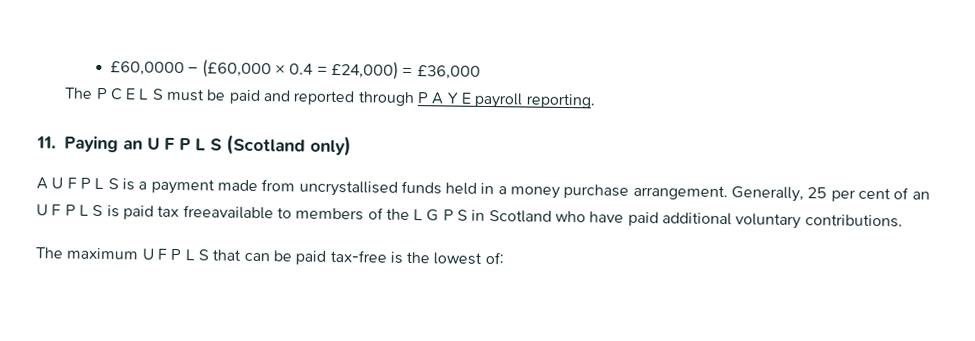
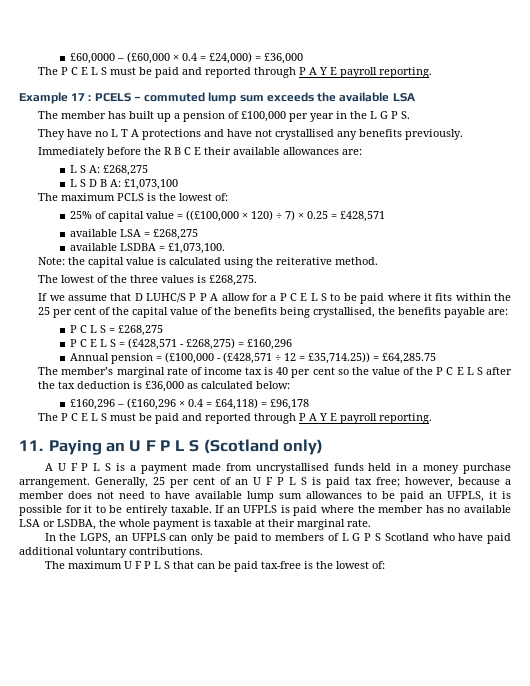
+ Example 17 : PCELS – commuted lump sum exceeds the available LSA
+ The member has built up a pension of £100,000 per year in the L G P S.
+ They have no L T A protections and have not crystallised any benefits previously.
+ Immediately before the R B C E their available allowances are:
+ L S A: £268,275
+ L S D B A: £1,073,100
+ The maximum PCLS is the lowest of:
+ 25% of capital value = ((£100,000 × 120) ÷ 7) × 0.25 = £428,571
+ available LSA = £268,275
+ available LSDBA = £1,073,100.
+ Note: the capital value is calculated using the reiterative method.
+ The lowest of the three values is £268,275.
+ If we assume that D LUHC/S P P A allow for a P C E L S to be paid where it fits within the 25 per cent of the capital value of the benefits being crystallised, the benefits payable are:
+ P C L S = £268,275
+ P C E L S = (£428,571 - £268,275) = £160,296
+ Annual pension = (£100,000 - (£428,571 ÷ 12 = £35,714.25)) = £64,285.75
+ The member’s marginal rate of income tax is 40 per cent so the value of the P C E L S after the tax deduction is £36,000 as calculated below:
+ £160,296 – (£160,296 × 0.4 = £64,118) = £96,178
+ The P C E L S must be paid and reported through P A Y E payroll reporting.
- Generally, 25 per cent of an U F P L S is paid tax freeavailable to members of the L G P S in Scotland who have paid additional voluntary contributions.
+ Generally, 25 per cent of an U F P L S is paid tax free; however, because a member does not need to have available lump sum allowances to be paid an UFPLS, it is possible for it to be entirely taxable. If an UFPLS is paid where the member has no available LSA or LSDBA, the whole payment is taxable at their marginal rate.
+ In the LGPS, an UFPLS can only be paid to members of L G P S Scotland who have paid additional voluntary contributions.

